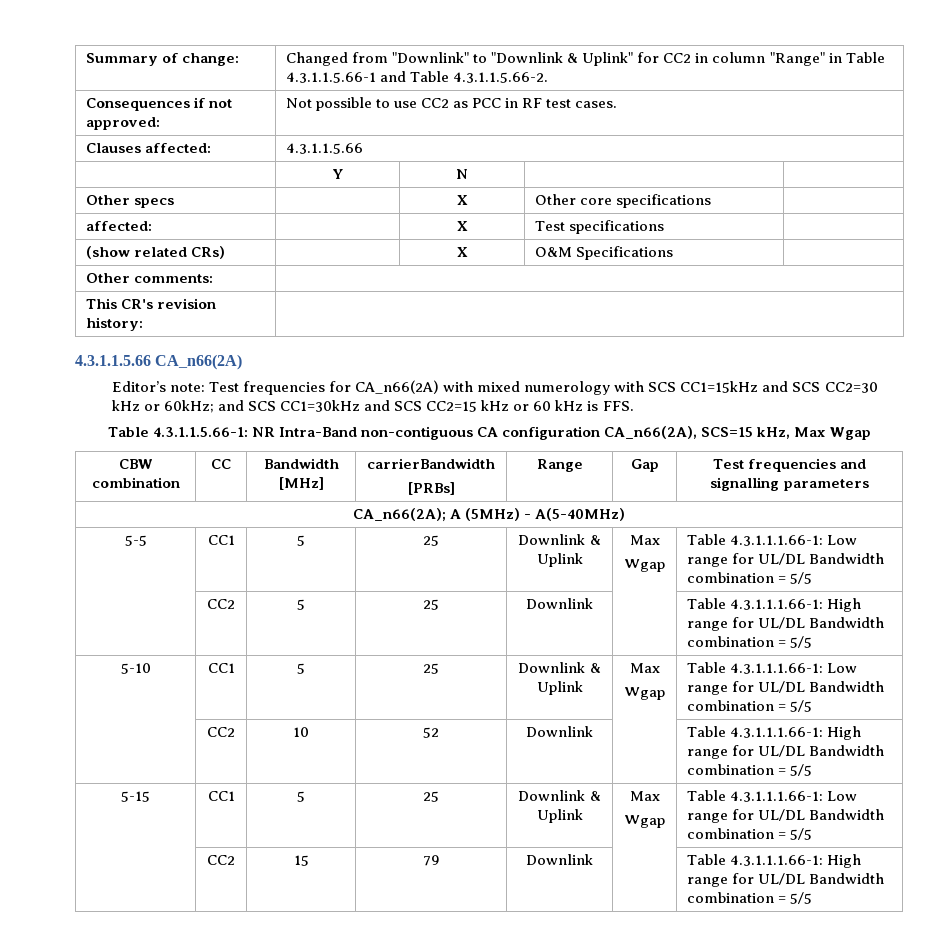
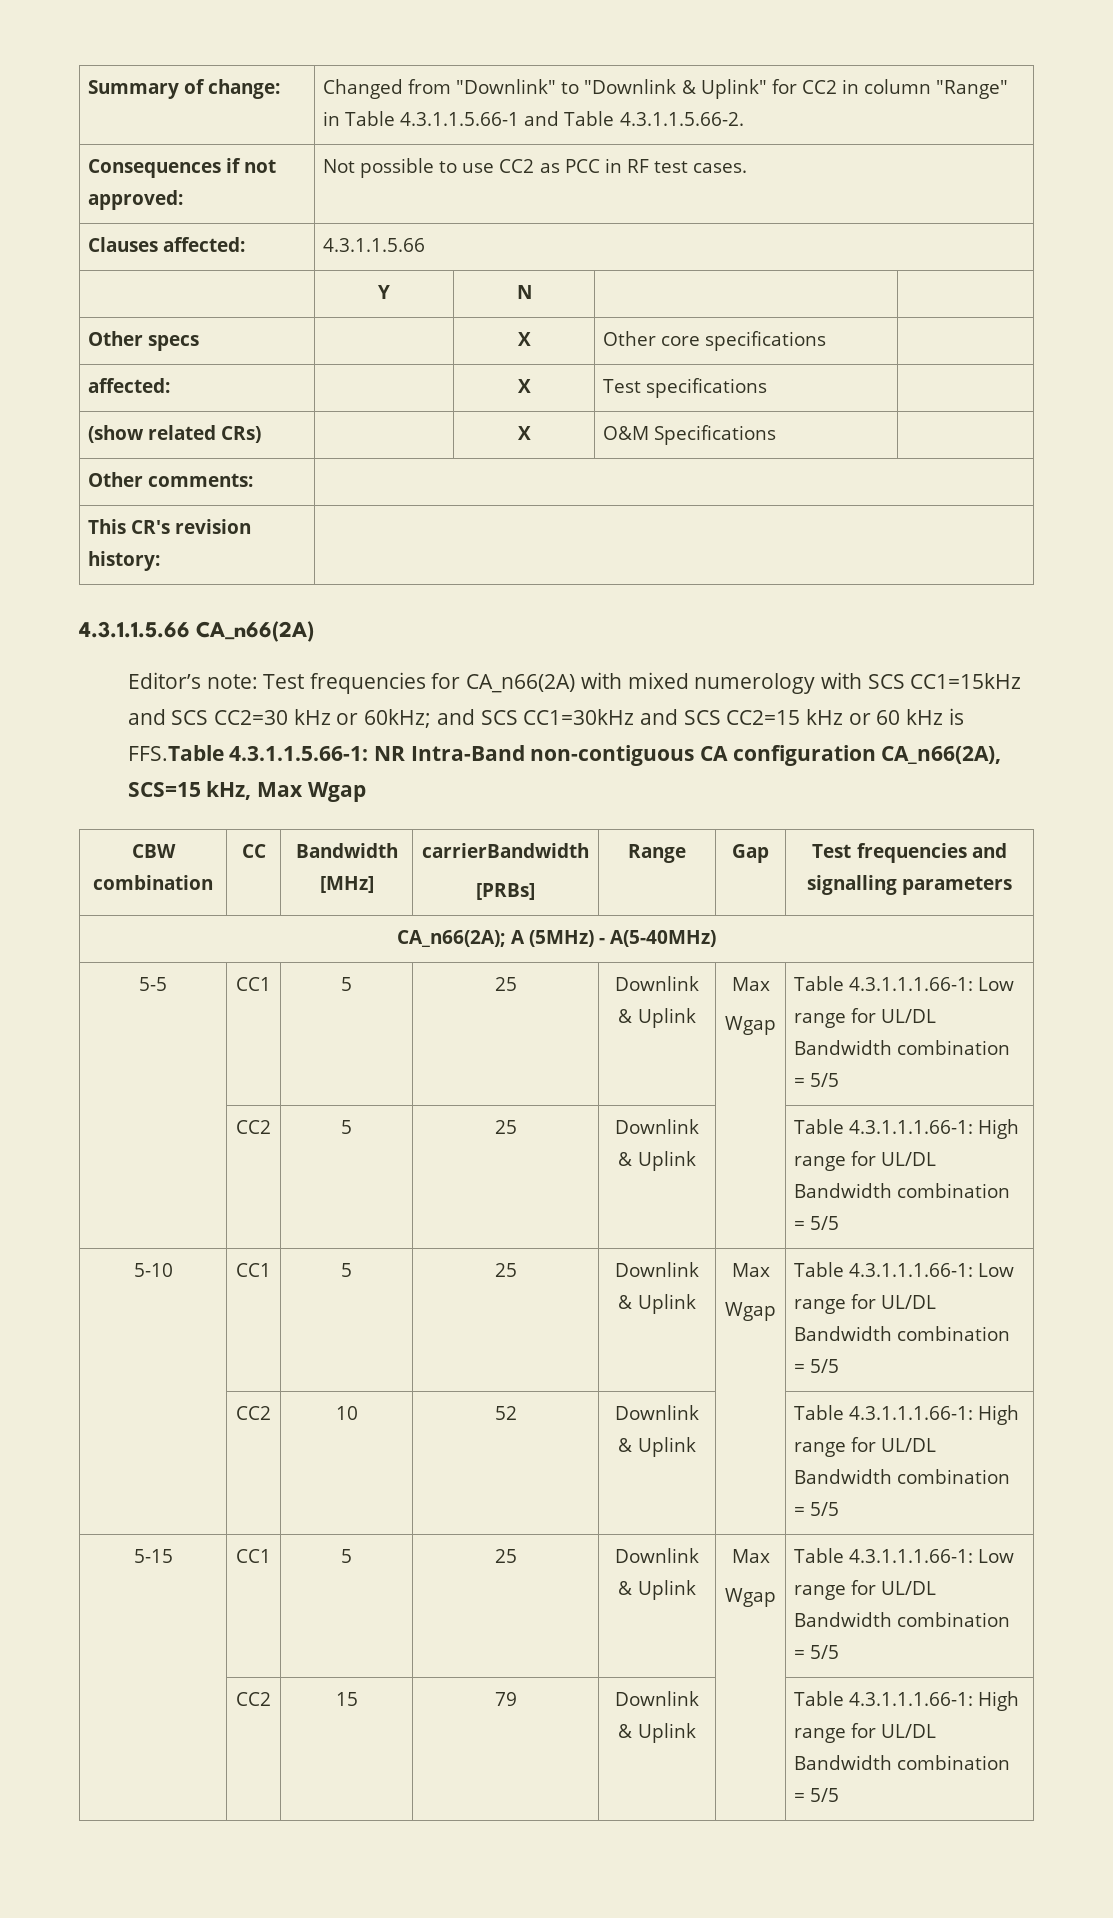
- Editor’s note: Test frequencies for CA_n66(2A) with mixed numerology with SCS CC1=15kHz and SCS CC2=30 kHz or 60kHz; and SCS CC1=30kHz and SCS CC2=15 kHz or 60 kHz is FFS.
- Table 4.3.1.1.5.66-1: NR Intra-Band non-contiguous CA configuration CA_n66(2A), SCS=15 kHz, Max Wgap
+ Editor’s note: Test frequencies for CA_n66(2A) with mixed numerology with SCS CC1=15kHz and SCS CC2=30 kHz or 60kHz; and SCS CC1=30kHz and SCS CC2=15 kHz or 60 kHz is FFS.Table 4.3.1.1.5.66-1: NR Intra-Band non-contiguous CA configuration CA_n66(2A), SCS=15 kHz, Max Wgap
- | CC2 | 5 | 25 | Downlink | | Table 4.3.1.1.1.66-1: High range for UL/DL Bandwidth combination = 5/5
+ | CC2 | 5 | 25 | Downlink & Uplink | | Table 4.3.1.1.1.66-1: High range for UL/DL Bandwidth combination = 5/5
- | CC2 | 10 | 52 | Downlink | | Table 4.3.1.1.1.66-1: High range for UL/DL Bandwidth combination = 5/5
+ | CC2 | 10 | 52 | Downlink & Uplink | | Table 4.3.1.1.1.66-1: High range for UL/DL Bandwidth combination = 5/5
- | CC2 | 15 | 79 | Downlink | | Table 4.3.1.1.1.66-1: High range for UL/DL Bandwidth combination = 5/5
+ | CC2 | 15 | 79 | Downlink & Uplink | | Table 4.3.1.1.1.66-1: High range for UL/DL Bandwidth combination = 5/5

